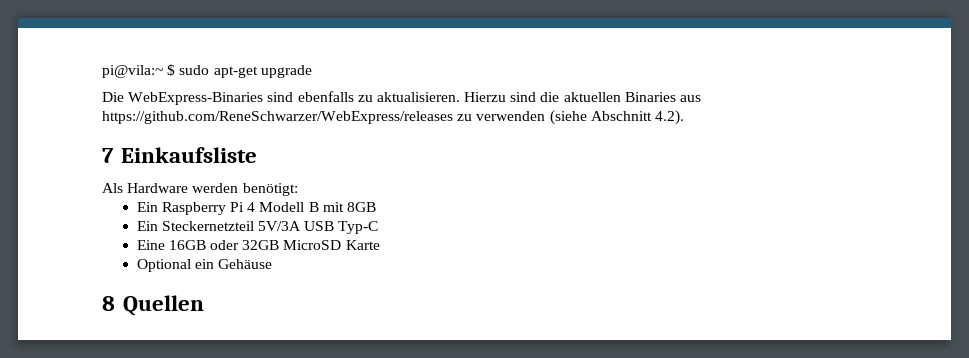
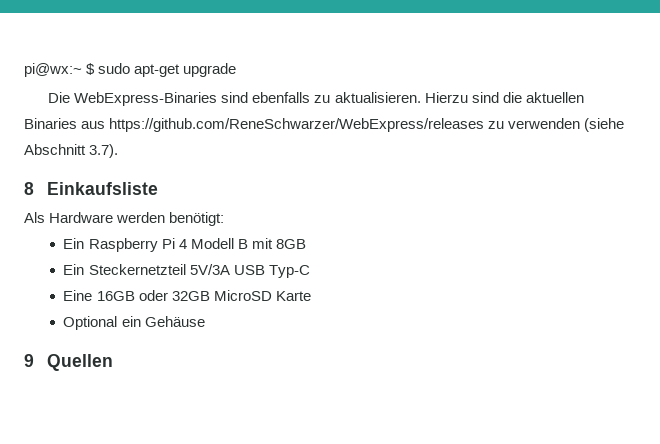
- pi@vila:~ $ sudo apt-get upgrade
+ pi@wx:~ $ sudo apt-get upgrade
- Hierzu sind die aktuellen Binaries aus https://github.com/ReneSchwarzer/WebExpress/releases zu verwenden (siehe Abschnitt 4.2).
- 7 Einkaufsliste
+ Hierzu sind die aktuellen Binaries aus https://github.com/ReneSchwarzer/WebExpress/releases zu verwenden (siehe Abschnitt 3.7).
+ 8 Einkaufsliste
- 8 Quellen
+ 9 Quellen

